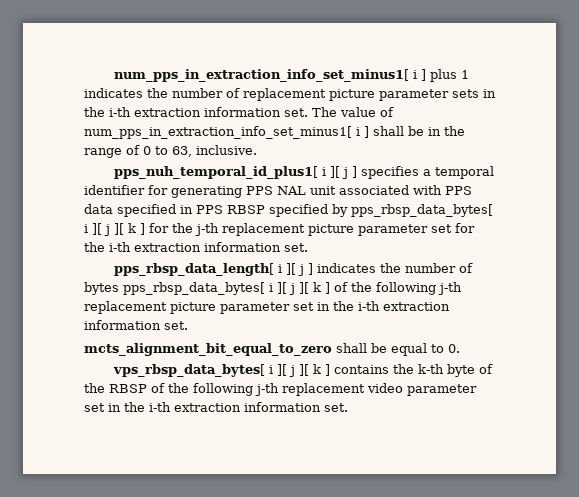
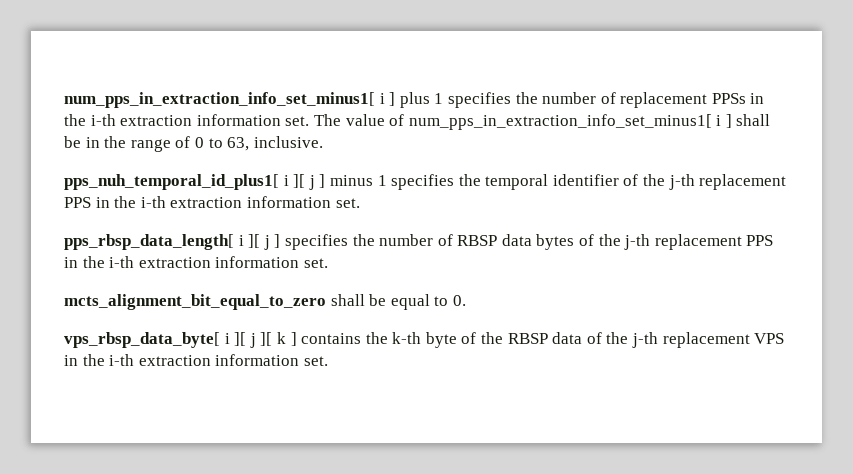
- num_pps_in_extraction_info_set_minus1[ i ] plus 1 indicates the number of replacement picture parameter sets in the i-th extraction information set.
+ num_pps_in_extraction_info_set_minus1[ i ] plus 1 specifies the number of replacement PPSs in the i-th extraction information set.
- pps_nuh_temporal_id_plus1[ i ][ j ] specifies a temporal identifier for generating PPS NAL unit associated with PPS data specified in PPS RBSP specified by pps_rbsp_data_bytes[ i ][ j ][ k ] for the j-th replacement picture parameter set for the i-th extraction information set.
+ pps_nuh_temporal_id_plus1[ i ][ j ] minus 1 specifies the temporal identifier of the j-th replacement PPS in the i-th extraction information set.
- pps_rbsp_data_length[ i ][ j ] indicates the number of bytes pps_rbsp_data_bytes[ i ][ j ][ k ] of the following j-th replacement picture parameter set in the i-th extraction information set.
+ pps_rbsp_data_length[ i ][ j ] specifies the number of RBSP data bytes of the j-th replacement PPS in the i-th extraction information set.
- vps_rbsp_data_bytes[ i ][ j ][ k ] contains the k-th byte of the RBSP of the following j-th replacement video parameter set in the i-th extraction information set.
+ vps_rbsp_data_byte[ i ][ j ][ k ] contains the k-th byte of the RBSP data of the j-th replacement VPS in the i-th extraction information set.

